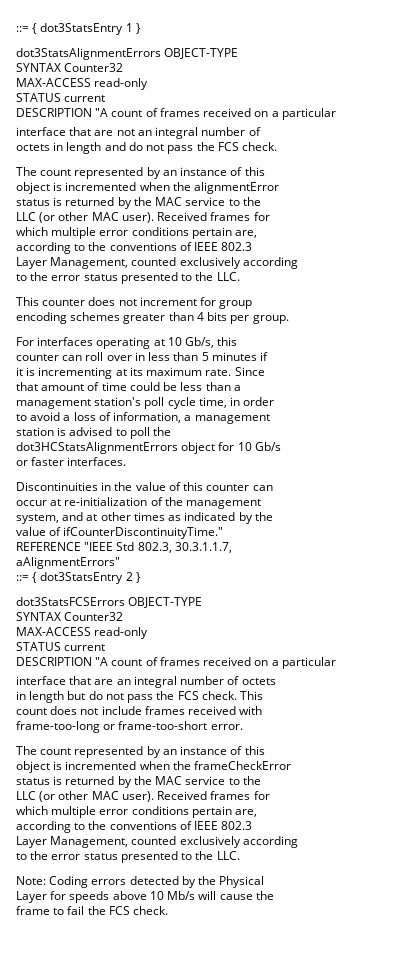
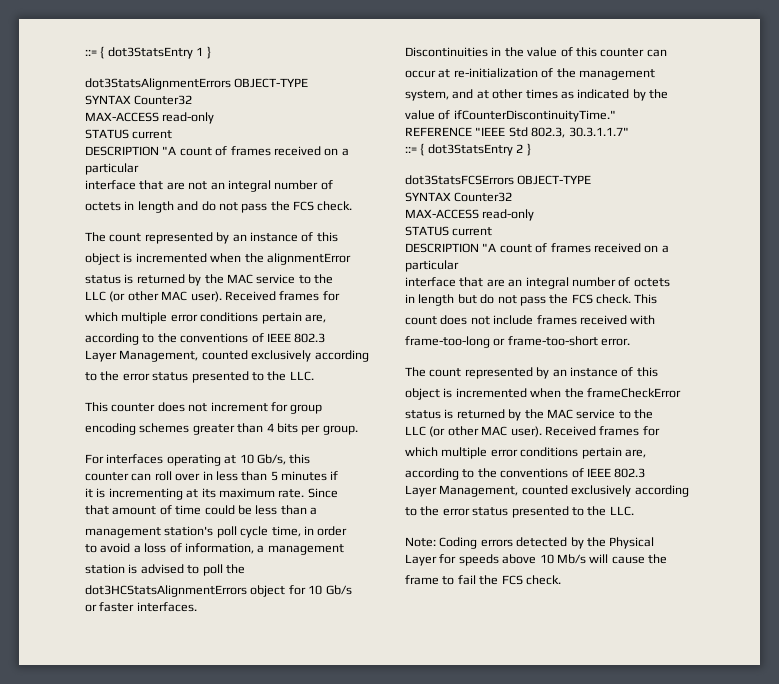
- REFERENCE "IEEE Std 802.3, 30.3.1.1.7,
- aAlignmentErrors"
+ REFERENCE "IEEE Std 802.3, 30.3.1.1.7"

